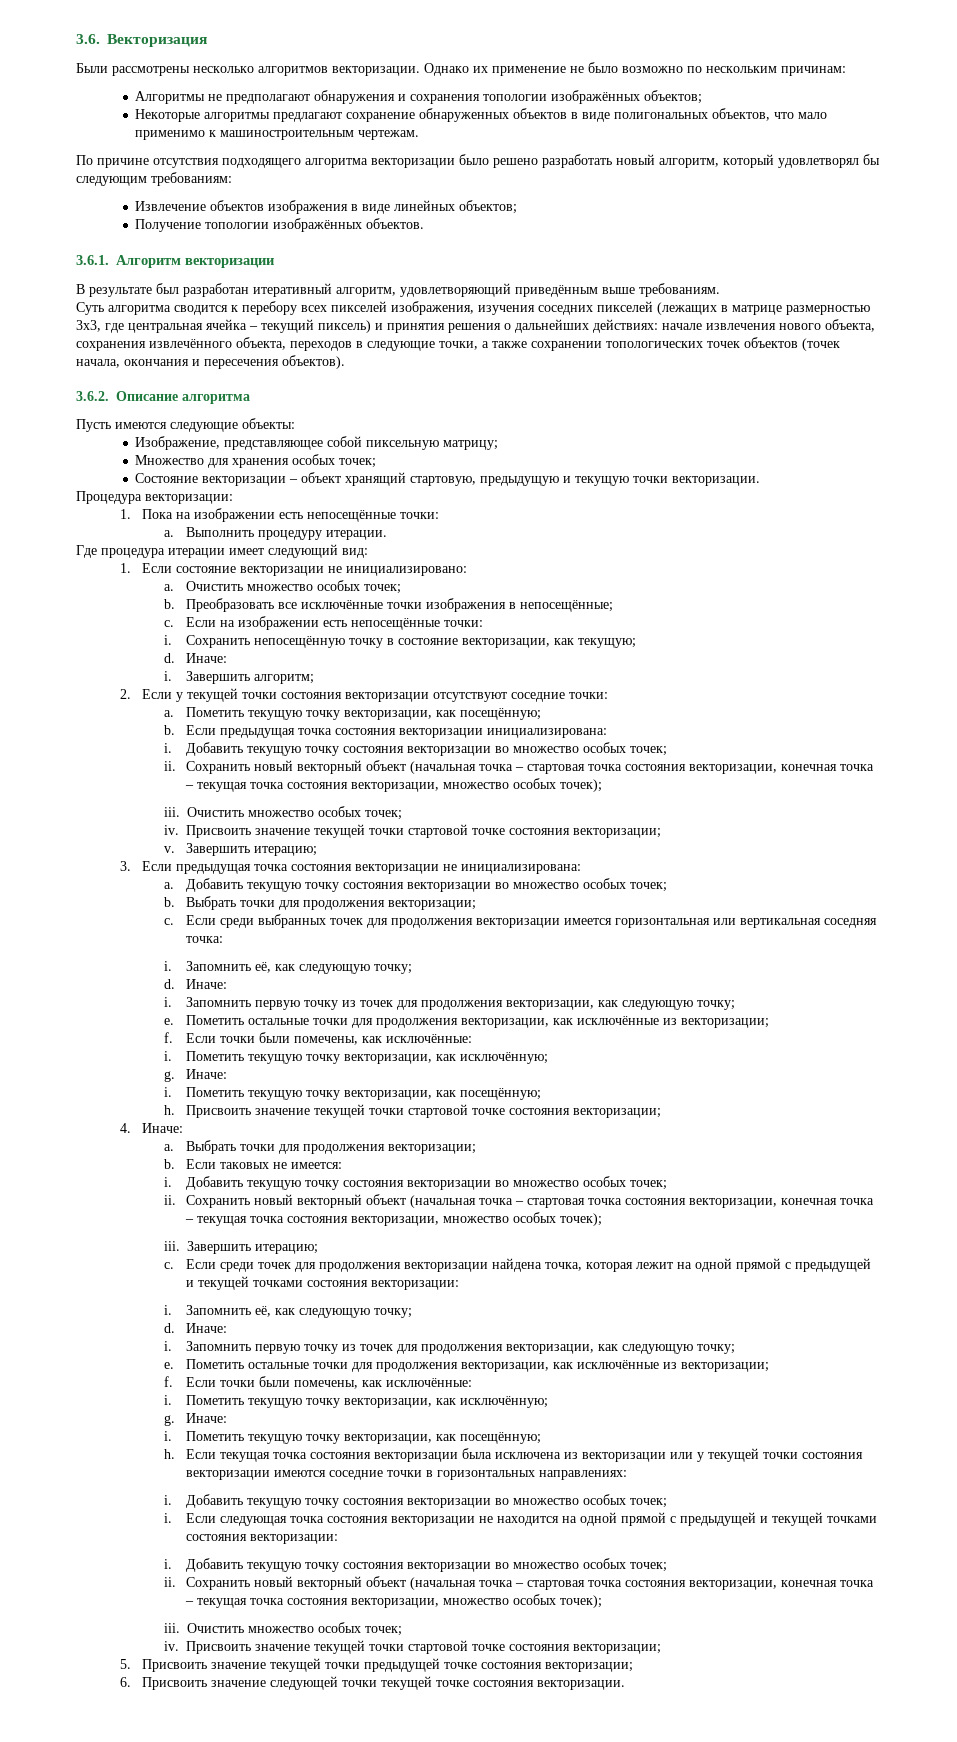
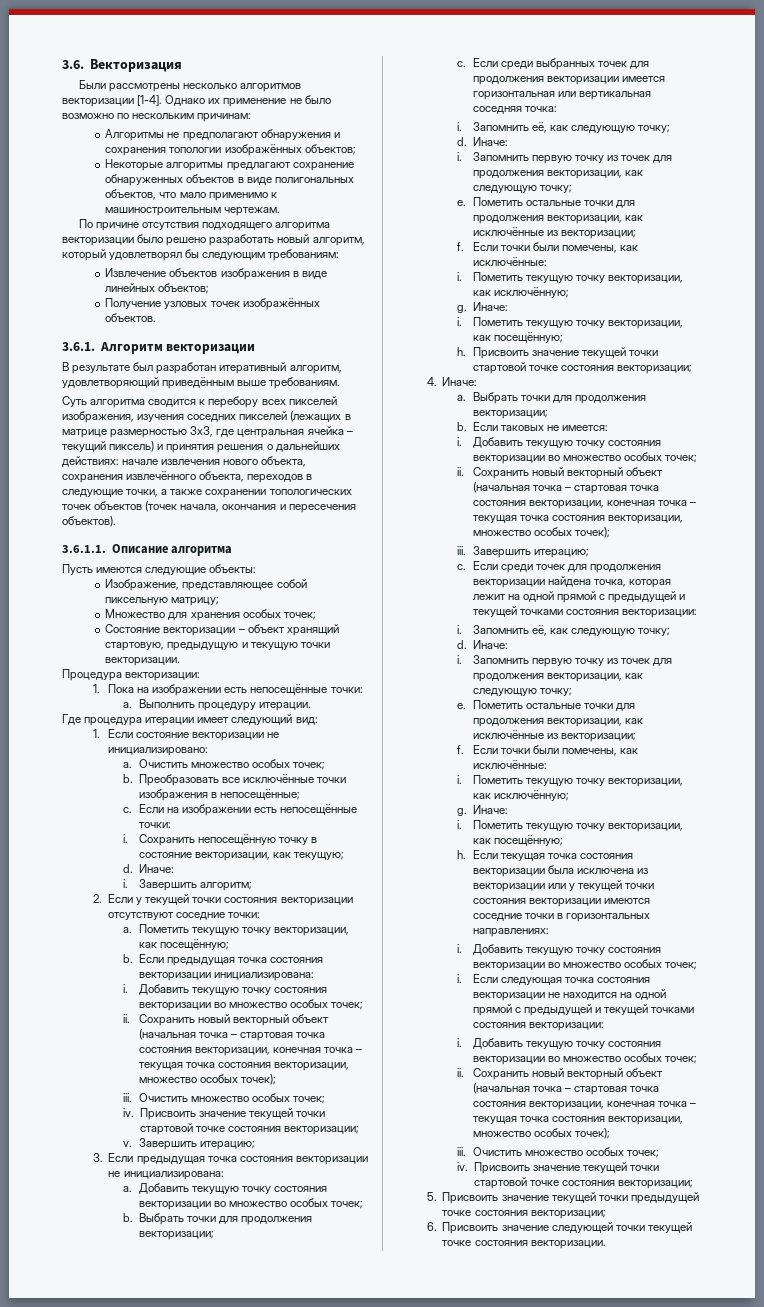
- Были рассмотрены несколько алгоритмов векторизации.
+ Были рассмотрены несколько алгоритмов векторизации [1-4].
- Получение топологии изображённых объектов.
+ Получение узловых точек изображённых объектов.
- 3.6.2. Описание алгоритма
+ 3.6.1.1. Описание алгоритма

